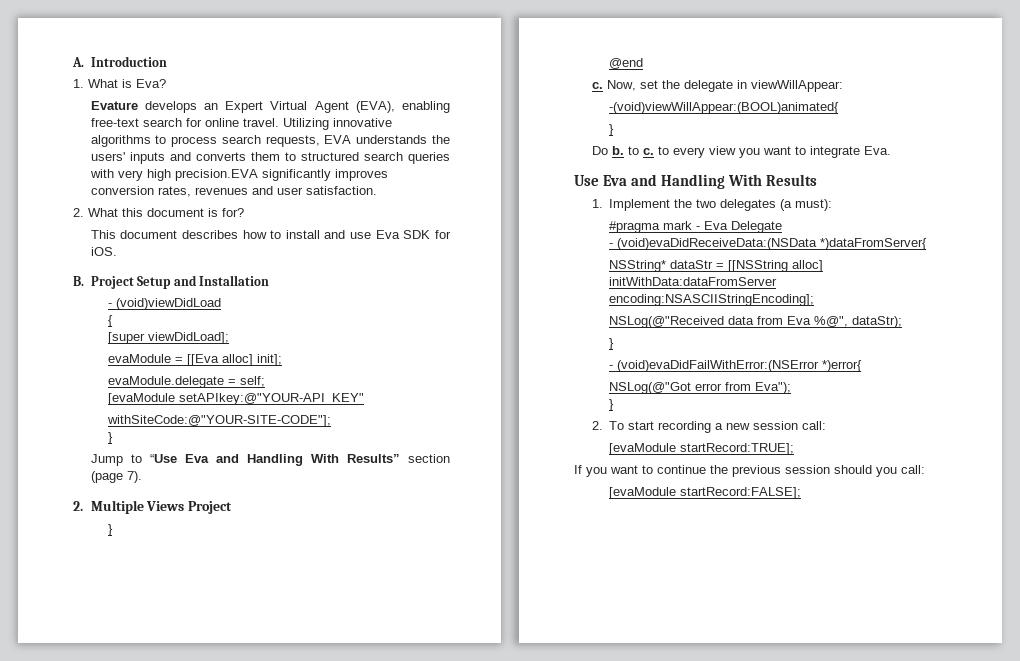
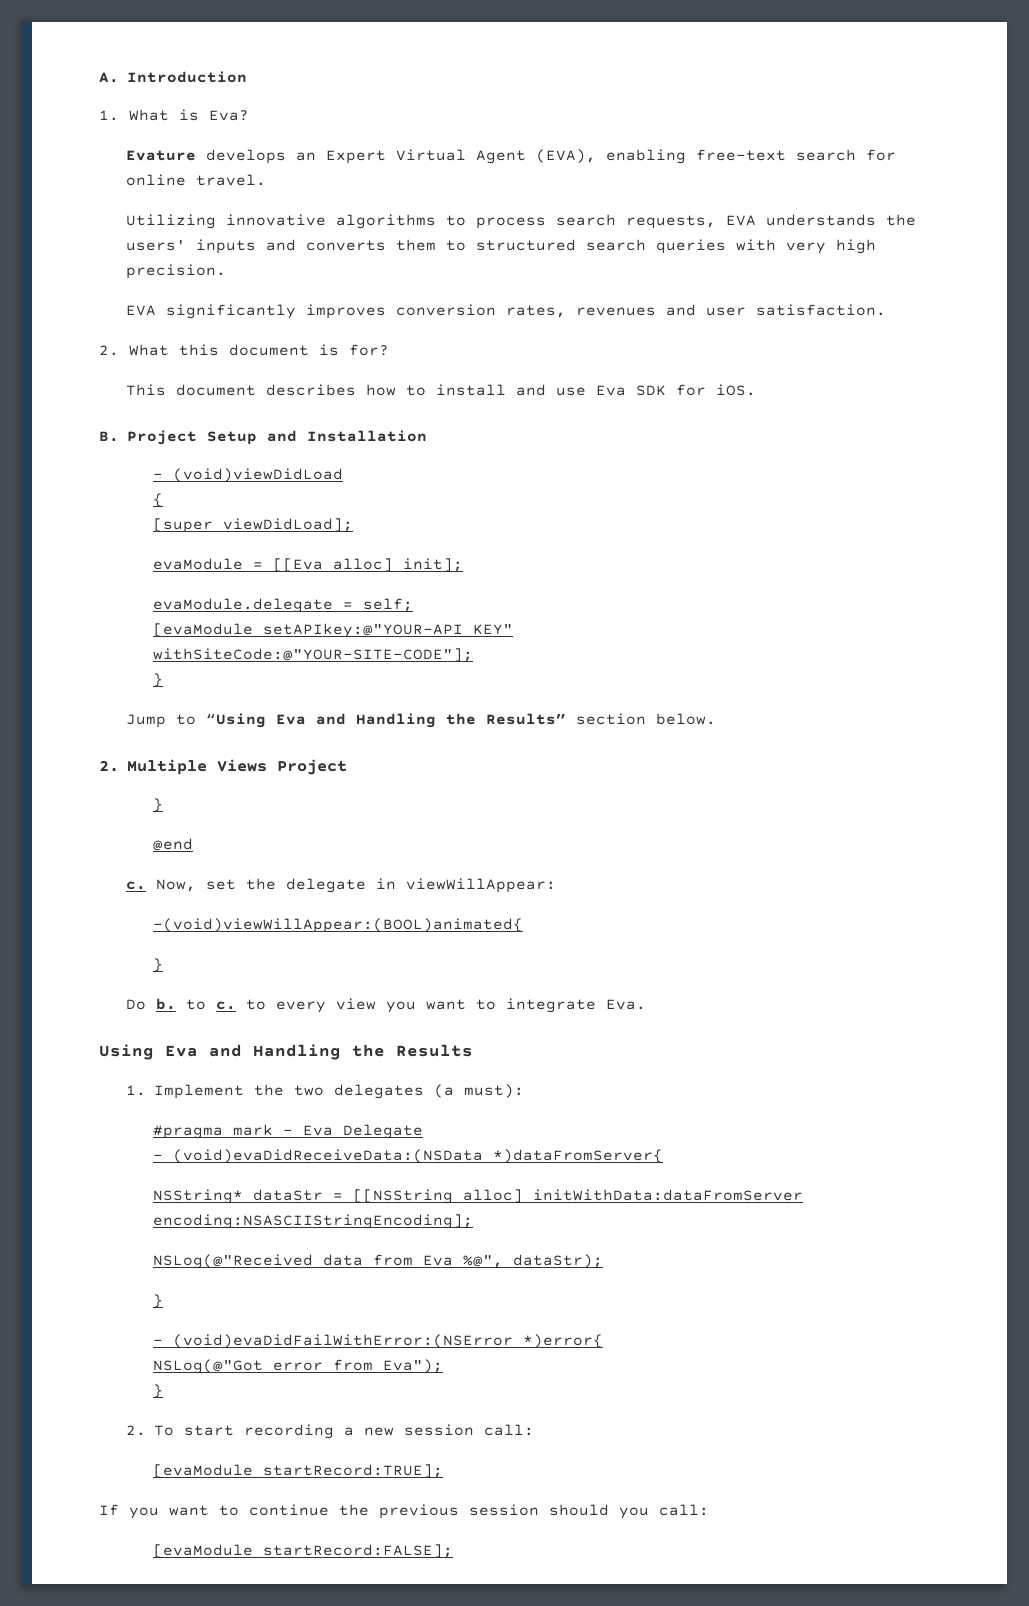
- Evature develops an Expert Virtual Agent (EVA), enabling free-text search for online travel. Utilizing innovative algorithms to process search requests, EVA understands the users' inputs and converts them to structured search queries with very high precision.EVA significantly improves conversion rates, revenues and user satisfaction.
+ Evature develops an Expert Virtual Agent (EVA), enabling free-text search for online travel.
+ Utilizing innovative algorithms to process search requests, EVA understands the users' inputs and converts them to structured search queries with very high precision.
+ EVA significantly improves conversion rates, revenues and user satisfaction.
- Jump to “Use Eva and Handling With Results” section (page 7).
+ Jump to “Using Eva and Handling the Results” section below.
- Use Eva and Handling With Results
+ Using Eva and Handling the Results

